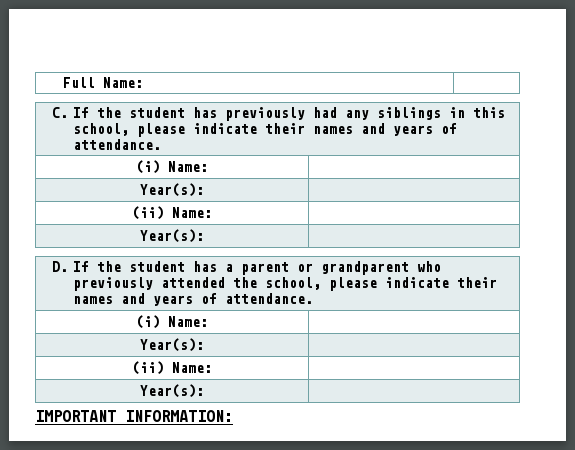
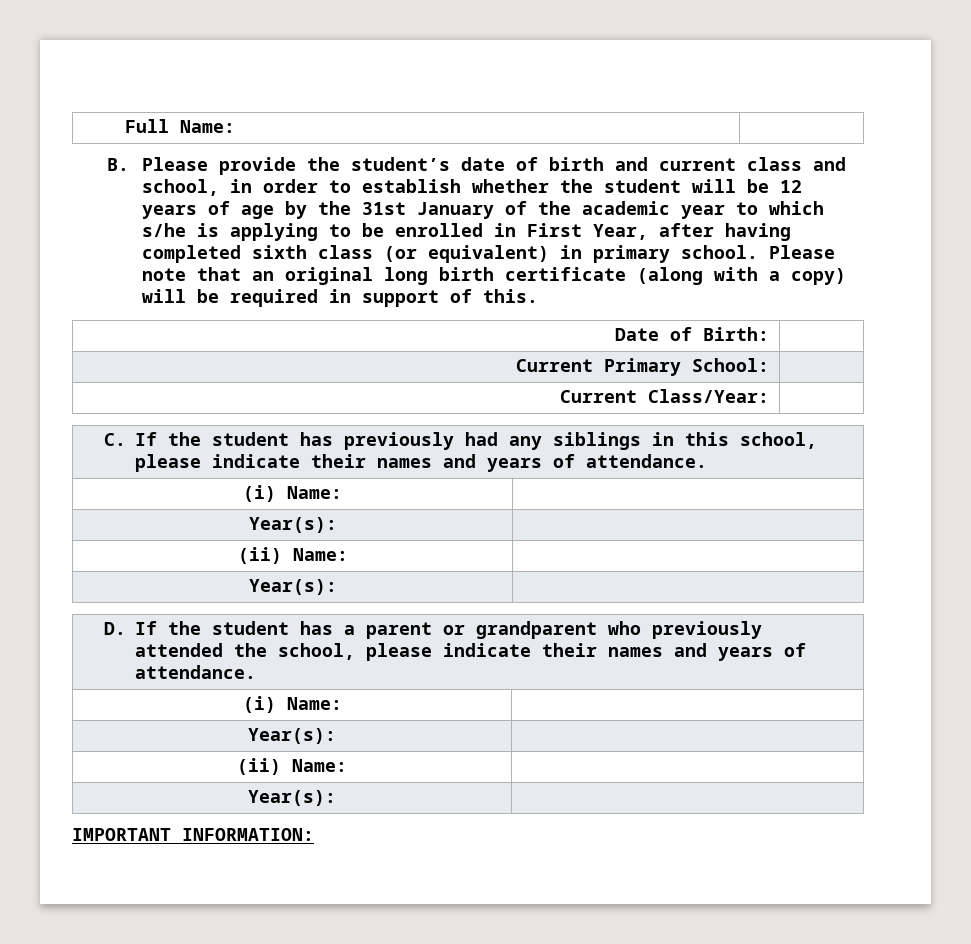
+ B. Please provide the student’s date of birth and current class and school, in order to establish whether the student will be 12 years of age by the 31st January of the academic year to which s/he is applying to be enrolled in First Year, after having completed sixth class (or equivalent) in primary school. Please note that an original long birth certificate (along with a copy) will be required in support of this.
+ Date of Birth: |
+ Current Primary School: |
+ Current Class/Year: |

